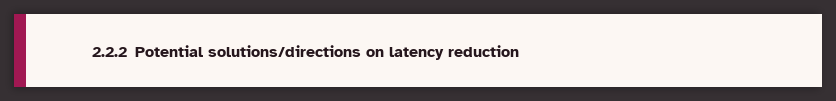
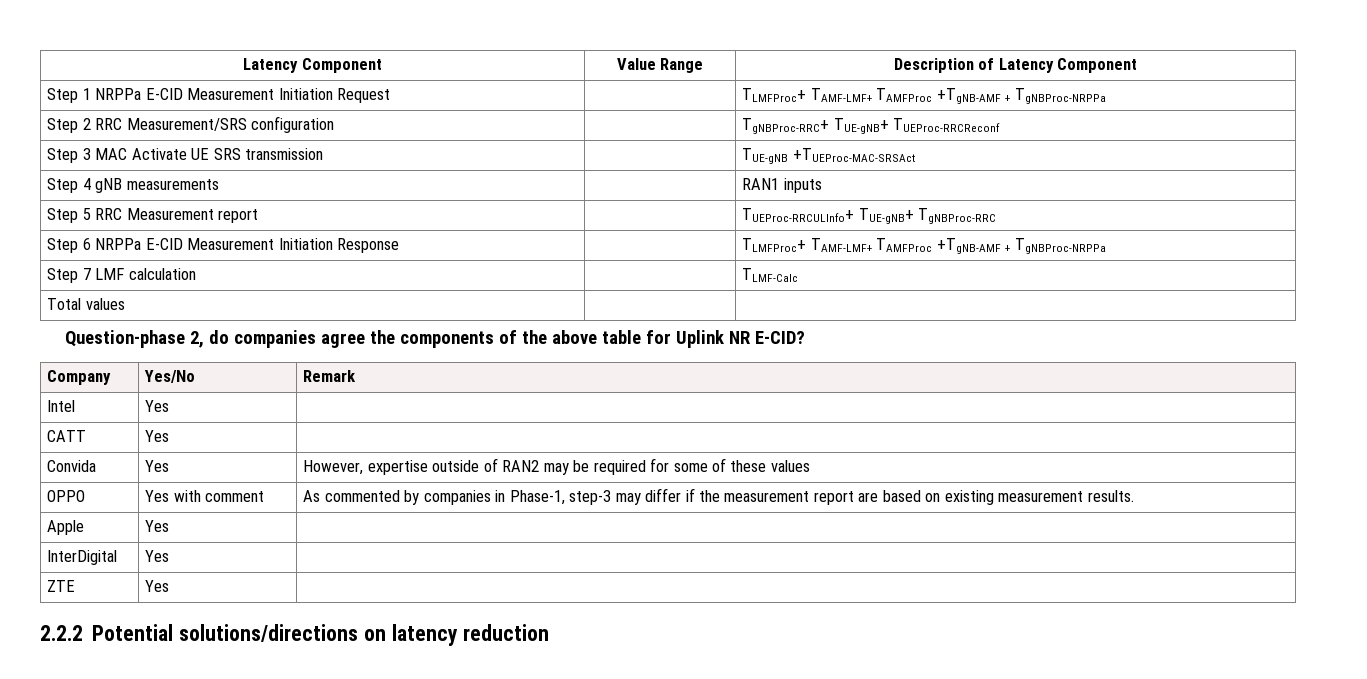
+ Latency Component | Value Range | Description of Latency Component
+ Step 1 NRPPa E-CID Measurement Initiation Request | | TLMFProc+ TAMF-LMF+ TAMFProc +TgNB-AMF + TgNBProc-NRPPa
+ Step 2 RRC Measurement/SRS configuration | | TgNBProc-RRC+ TUE-gNB+ TUEProc-RRCReconf
+ Step 3 MAC Activate UE SRS transmission | | TUE-gNB +TUEProc-MAC-SRSAct
+ Step 4 gNB measurements | | RAN1 inputs
+ Step 5 RRC Measurement report | | TUEProc-RRCULInfo+ TUE-gNB+ TgNBProc-RRC
+ Step 6 NRPPa E-CID Measurement Initiation Response | | TLMFProc+ TAMF-LMF+ TAMFProc +TgNB-AMF + TgNBProc-NRPPa
+ Step 7 LMF calculation | | TLMF-Calc
+ Total values | |
+ Question-phase 2, do companies agree the components of the above table for Uplink NR E-CID?
+ Company | Yes/No | Remark
+ Intel | Yes |
+ CATT | Yes |
+ Convida | Yes | However, expertise outside of RAN2 may be required for some of these values
+ OPPO | Yes with comment | As commented by companies in Phase-1, step-3 may differ if the measurement report are based on existing measurement results.
+ Apple | Yes |
+ InterDigital | Yes |
+ ZTE | Yes |

